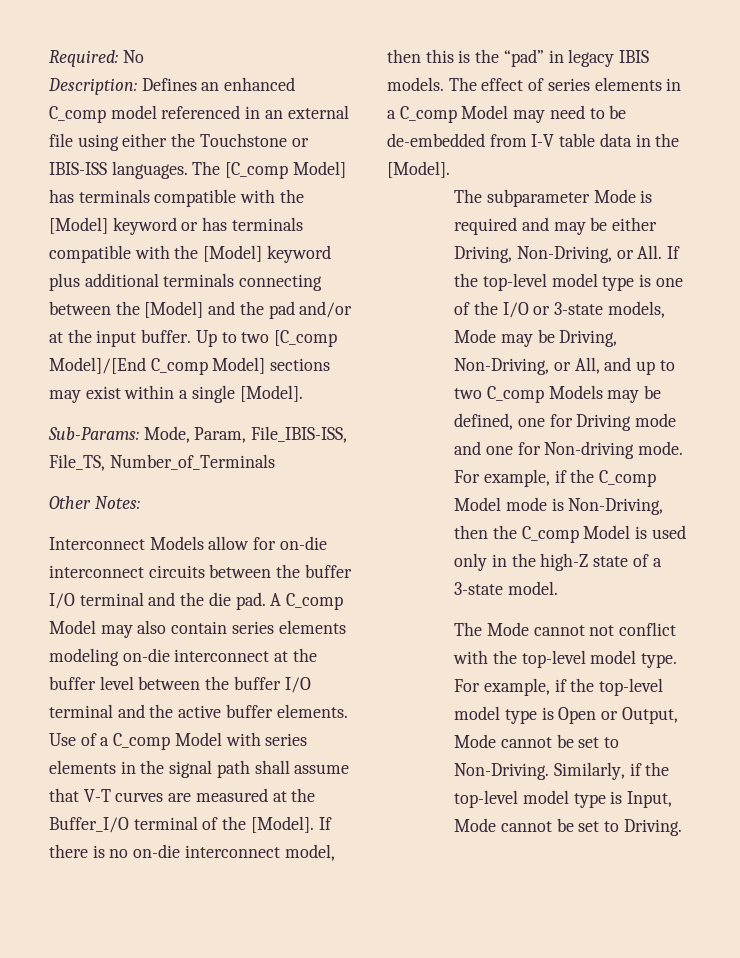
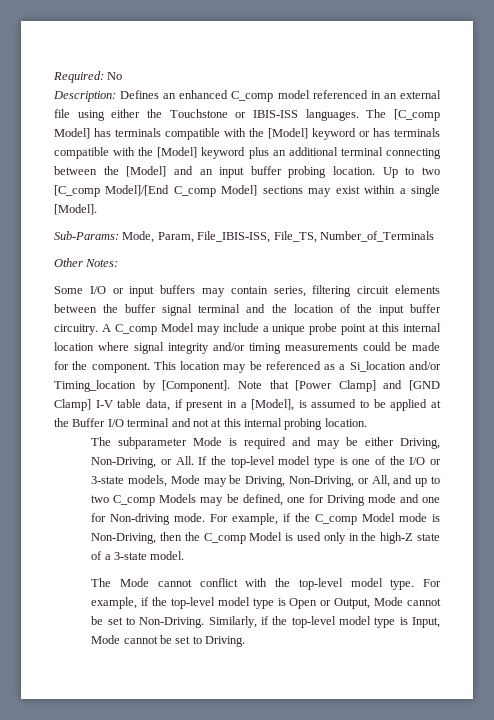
- The [C_comp Model] has terminals compatible with the [Model] keyword or has terminals compatible with the [Model] keyword plus additional terminals connecting between the [Model] and the pad and/or at the input buffer.
+ The [C_comp Model] has terminals compatible with the [Model] keyword or has terminals compatible with the [Model] keyword plus an additional terminal connecting between the [Model] and an input buffer probing location.
- Interconnect Models allow for on-die interconnect circuits between the buffer I/O terminal and the die pad. A C_comp Model may also contain series elements modeling on-die interconnect at the buffer level between the buffer I/O terminal and the active buffer elements. Use of a C_comp Model with series elements in the signal path shall assume that V-T curves are measured at the Buffer_I/O terminal of the [Model]. If there is no on-die interconnect model, then this is the “pad” in legacy IBIS models. The effect of series elements in a C_comp Model may need to be de-embedded from I-V table data in the [Model].
+ Some I/O or input buffers may contain series, filtering circuit elements between the buffer signal terminal and the location of the input buffer circuitry. A C_comp Model may include a unique probe point at this internal location where signal integrity and/or timing measurements could be made for the component. This location may be referenced as a Si_location and/or Timing_location by [Component]. Note that [Power Clamp] and [GND Clamp] I-V table data, if present in a [Model], is assumed to be applied at the Buffer I/O terminal and not at this internal probing location.
- The Mode cannot not conflict with the top-level model type.
+ The Mode cannot conflict with the top-level model type.

